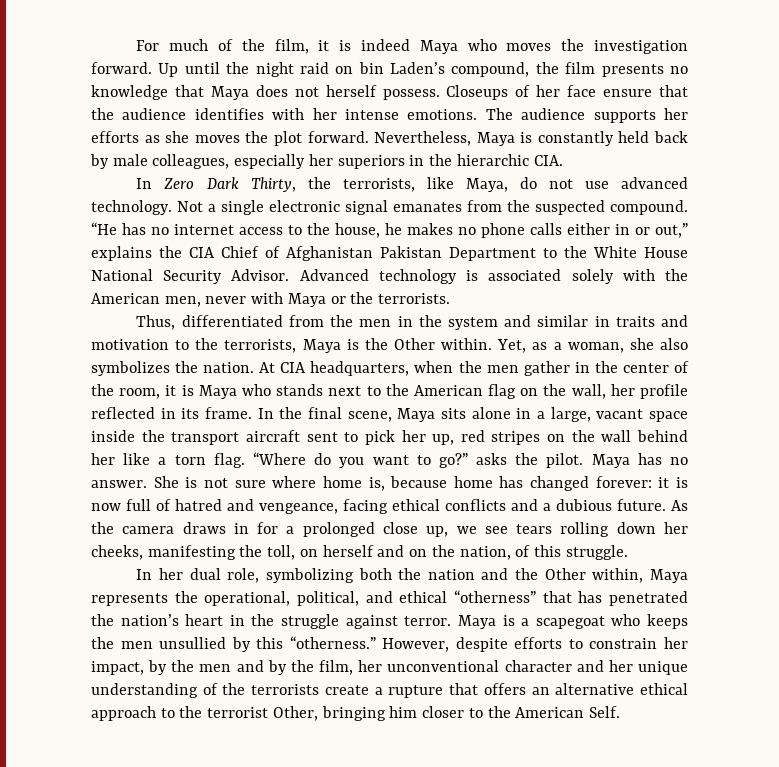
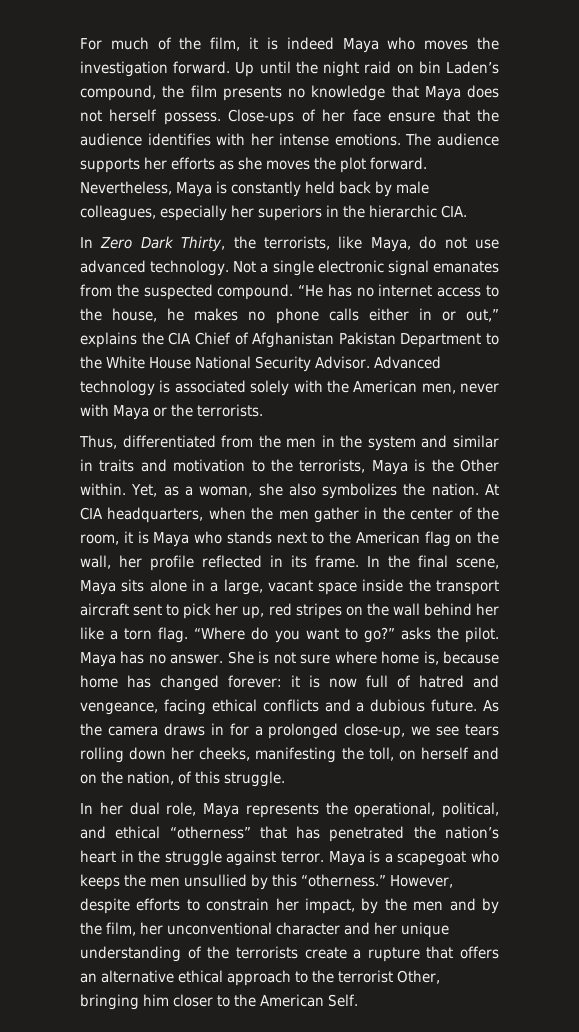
- Closeups of her face ensure that the audience identifies with her intense emotions.
+ Close-ups of her face ensure that the audience identifies with her intense emotions.
- As the camera draws in for a prolonged close up, we see tears rolling down her cheeks, manifesting the toll, on herself and on the nation, of this struggle.
+ As the camera draws in for a prolonged close-up, we see tears rolling down her cheeks, manifesting the toll, on herself and on the nation, of this struggle.
- In her dual role, symbolizing both the nation and the Other within, Maya represents the operational, political, and ethical “otherness” that has penetrated the nation’s heart in the struggle against terror.
+ In her dual role, Maya represents the operational, political, and ethical “otherness” that has penetrated the nation’s heart in the struggle against terror.

